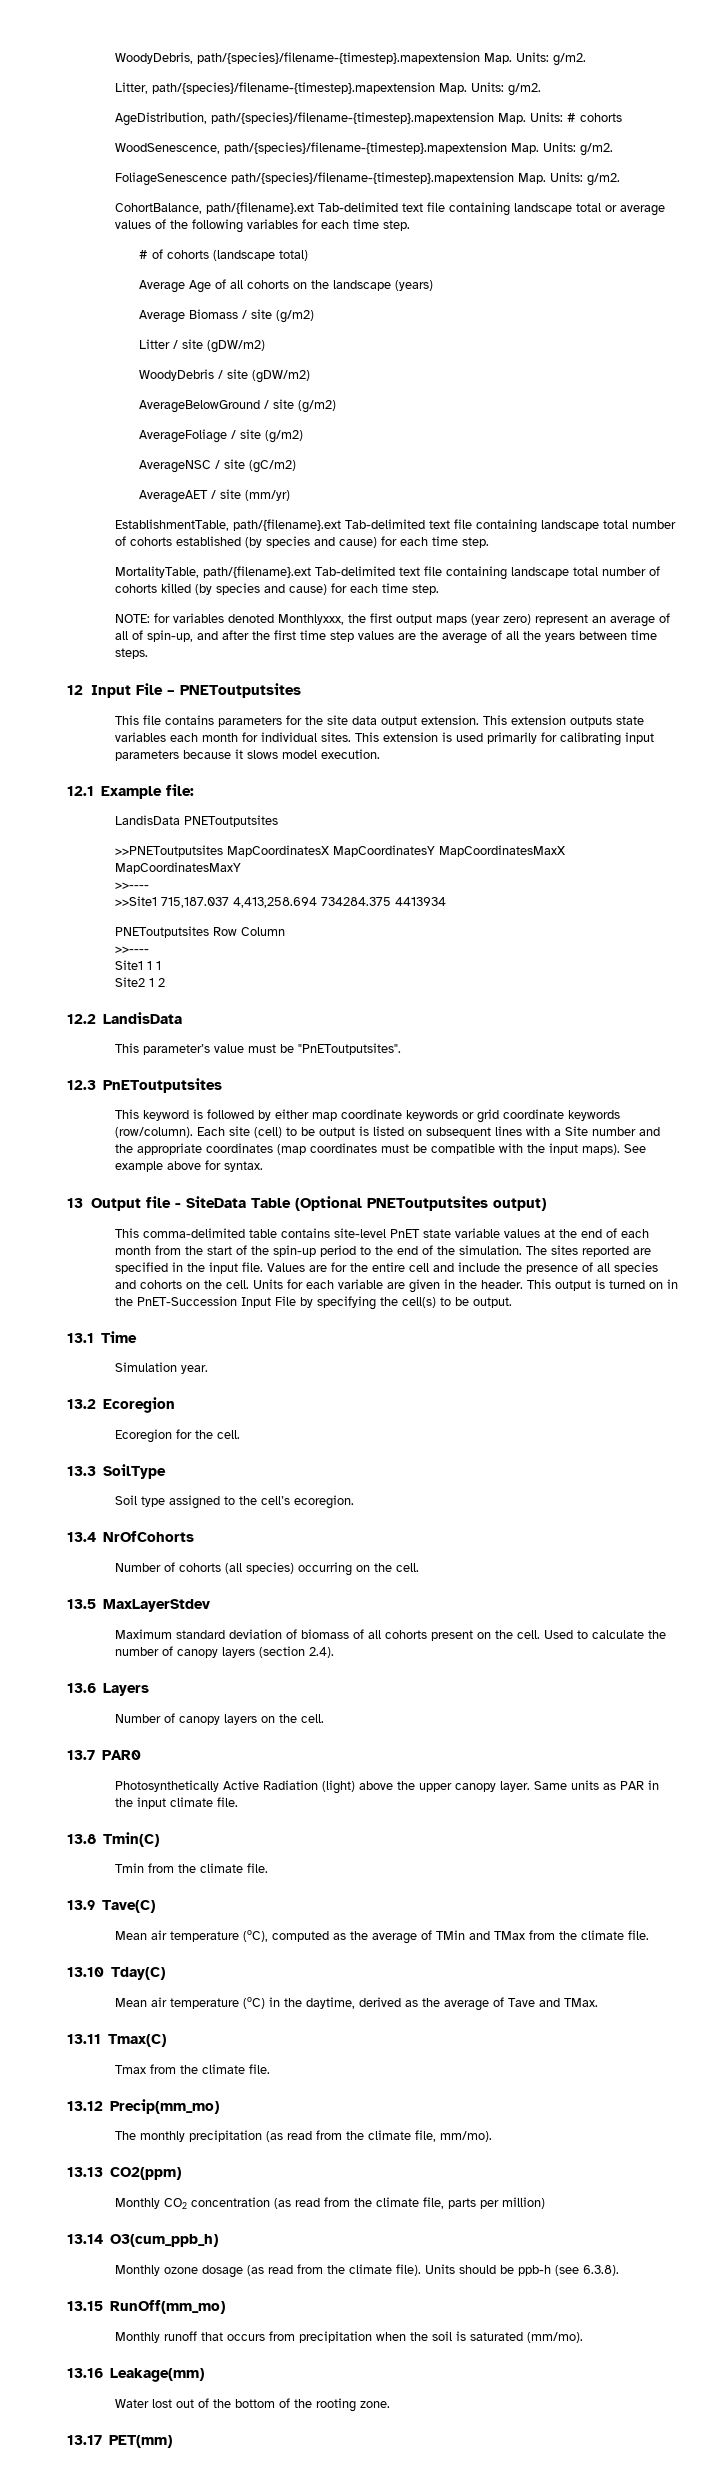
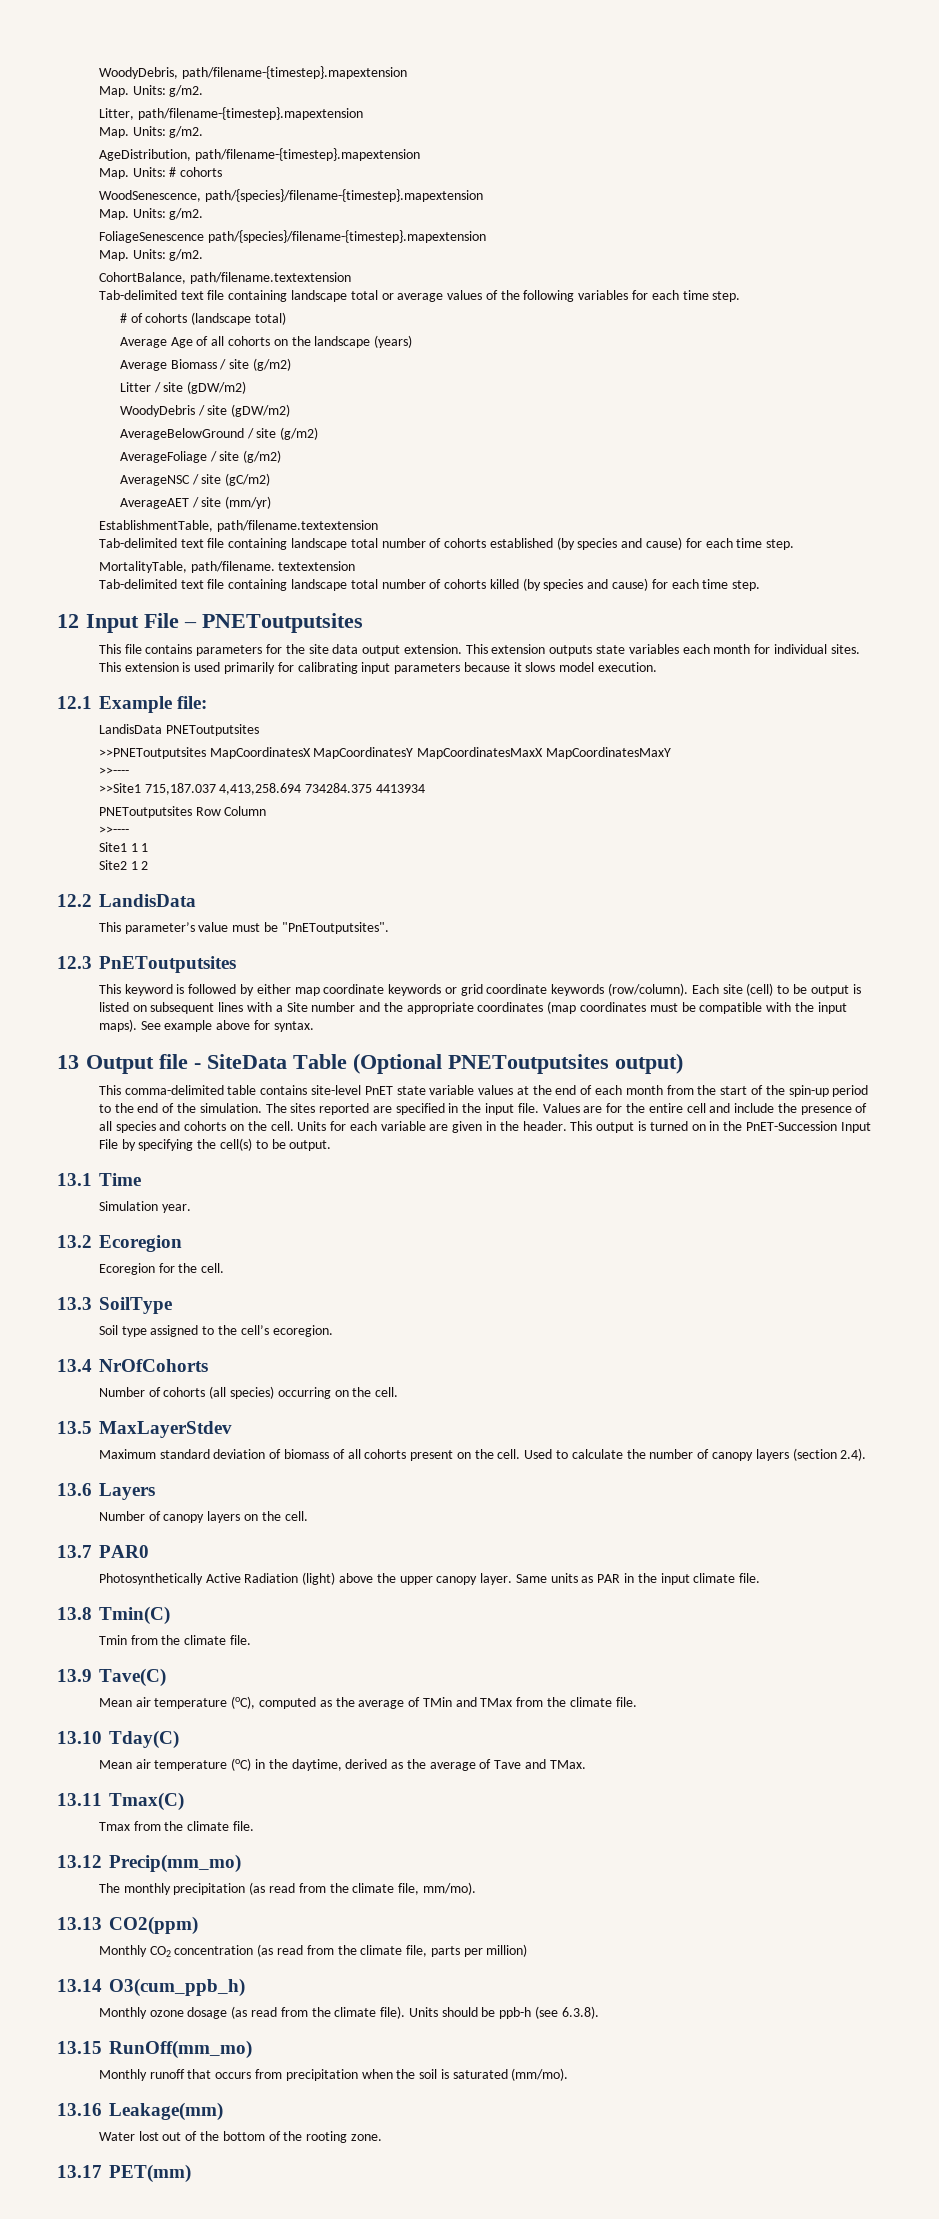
- WoodyDebris, path/{species}/filename-{timestep}.mapextension Map. Units: g/m2.
+ WoodyDebris, path/filename-{timestep}.mapextension
+ Map. Units: g/m2.
- Litter, path/{species}/filename-{timestep}.mapextension Map. Units: g/m2.
+ Litter, path/filename-{timestep}.mapextension
+ Map. Units: g/m2.
- AgeDistribution, path/{species}/filename-{timestep}.mapextension Map. Units: # cohorts
+ AgeDistribution, path/filename-{timestep}.mapextension
+ Map. Units: # cohorts
- WoodSenescence, path/{species}/filename-{timestep}.mapextension Map. Units: g/m2.
+ WoodSenescence, path/{species}/filename-{timestep}.mapextension
+ Map. Units: g/m2.
- FoliageSenescence path/{species}/filename-{timestep}.mapextension Map. Units: g/m2.
+ FoliageSenescence path/{species}/filename-{timestep}.mapextension
+ Map. Units: g/m2.
- CohortBalance, path/{filename}.ext Tab-delimited text file containing landscape total or average values of the following variables for each time step.
+ CohortBalance, path/filename.textextension
+ Tab-delimited text file containing landscape total or average values of the following variables for each time step.
- EstablishmentTable, path/{filename}.ext Tab-delimited text file containing landscape total number of cohorts established (by species and cause) for each time step.
+ EstablishmentTable, path/filename.textextension
+ Tab-delimited text file containing landscape total number of cohorts established (by species and cause) for each time step.
- MortalityTable, path/{filename}.ext Tab-delimited text file containing landscape total number of cohorts killed (by species and cause) for each time step.
+ MortalityTable, path/filename. textextension
+ Tab-delimited text file containing landscape total number of cohorts killed (by species and cause) for each time step.
- NOTE: for variables denoted Monthlyxxx, the first output maps (year zero) represent an average of all of spin-up, and after the first time step values are the average of all the years between time steps.

